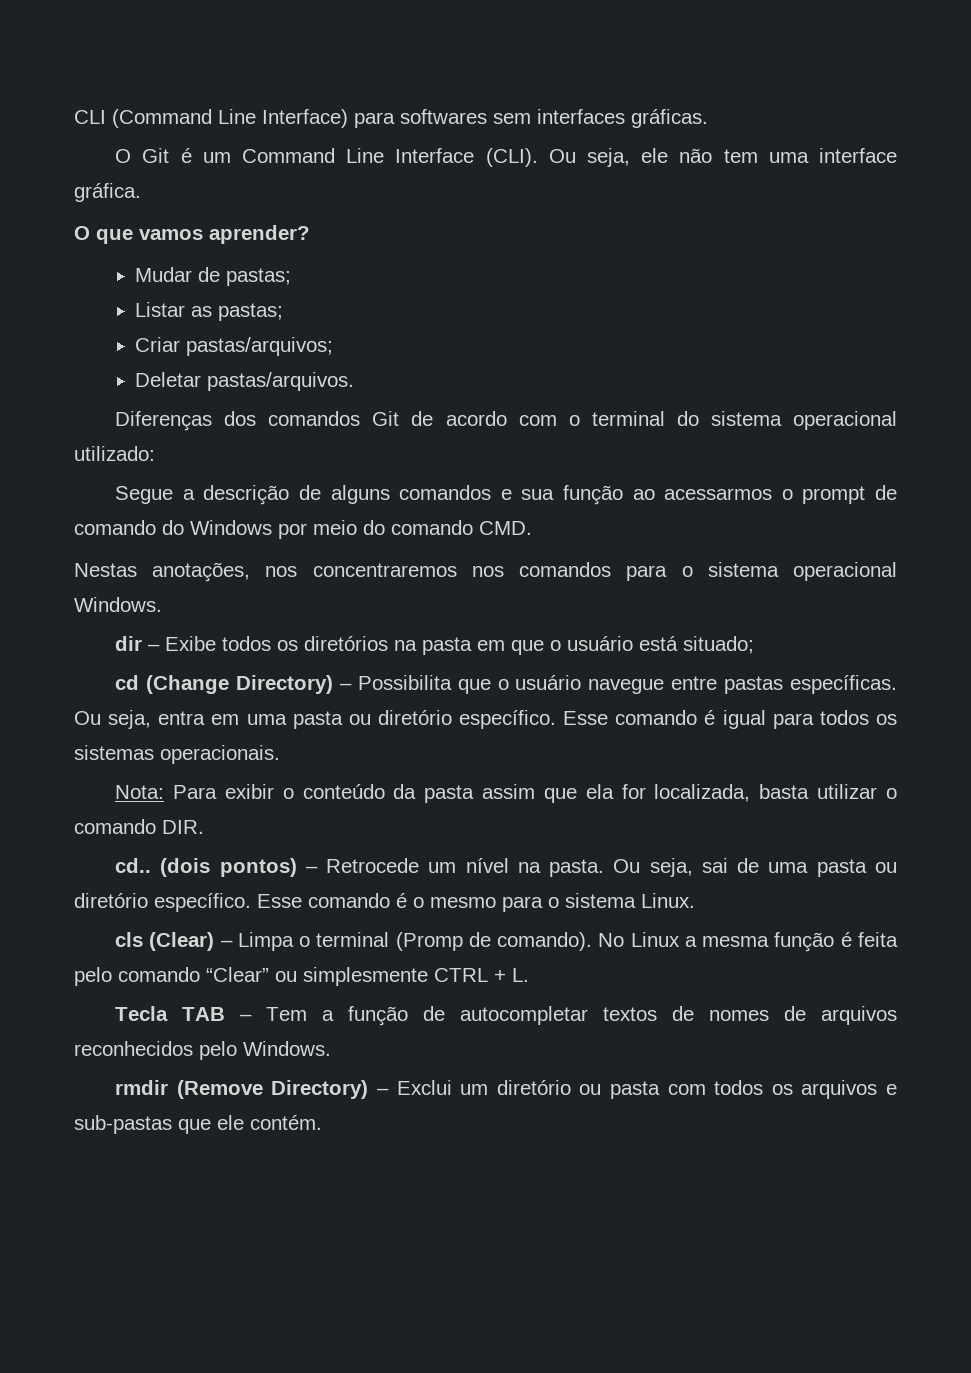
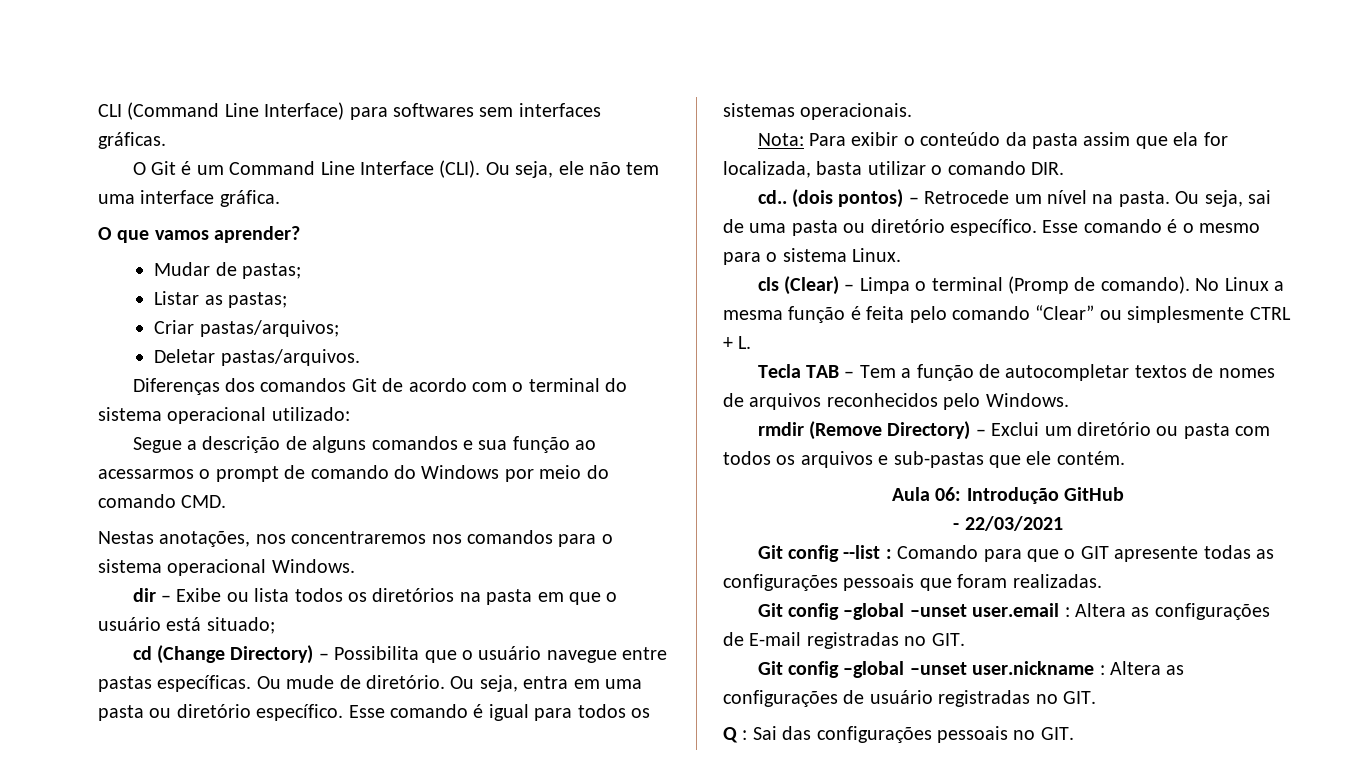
- dir – Exibe todos os diretórios na pasta em que o usuário está situado;
+ dir – Exibe ou lista todos os diretórios na pasta em que o usuário está situado;
- Ou seja, entra em uma pasta ou diretório específico.
+ Ou mude de diretório. Ou seja, entra em uma pasta ou diretório específico.
+ Aula 06: Introdução GitHub
+ - 22/03/2021
+ Git config --list : Comando para que o GIT apresente todas as configurações pessoais que foram realizadas.
+ Git config –global –unset user.email : Altera as configurações de E-mail registradas no GIT.
+ Git config –global –unset user.nickname : Altera as configurações de usuário registradas no GIT.
+ Q : Sai das configurações pessoais no GIT.

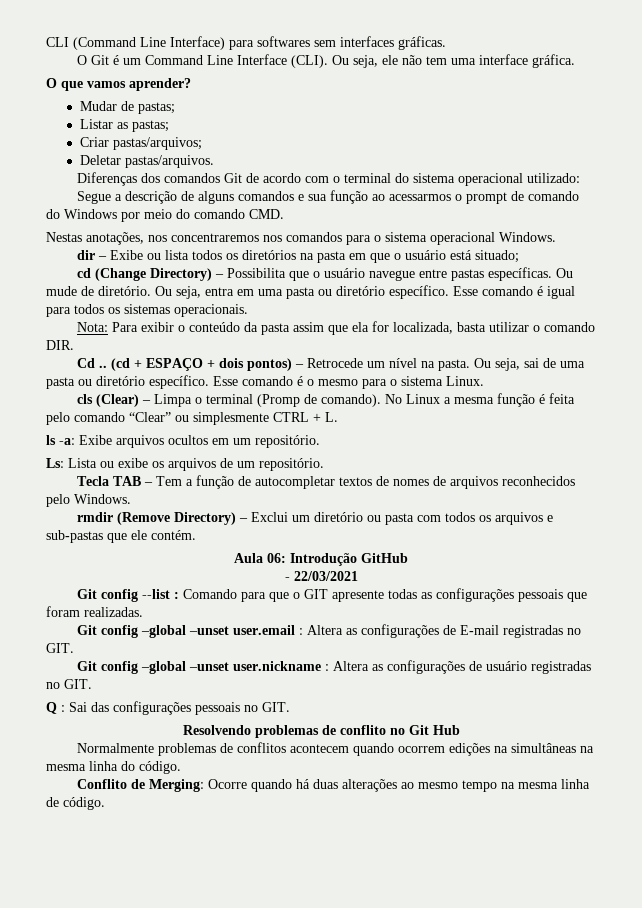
- cd.. (dois pontos) – Retrocede um nível na pasta.
+ Cd .. (cd + ESPAÇO + dois pontos) – Retrocede um nível na pasta.
+ ls -a: Exibe arquivos ocultos em um repositório.
+ Ls: Lista ou exibe os arquivos de um repositório.
+ Resolvendo problemas de conflito no Git Hub
+ Normalmente problemas de conflitos acontecem quando ocorrem edições na simultâneas na mesma linha do código.
+ Conflito de Merging: Ocorre quando há duas alterações ao mesmo tempo na mesma linha de código.

